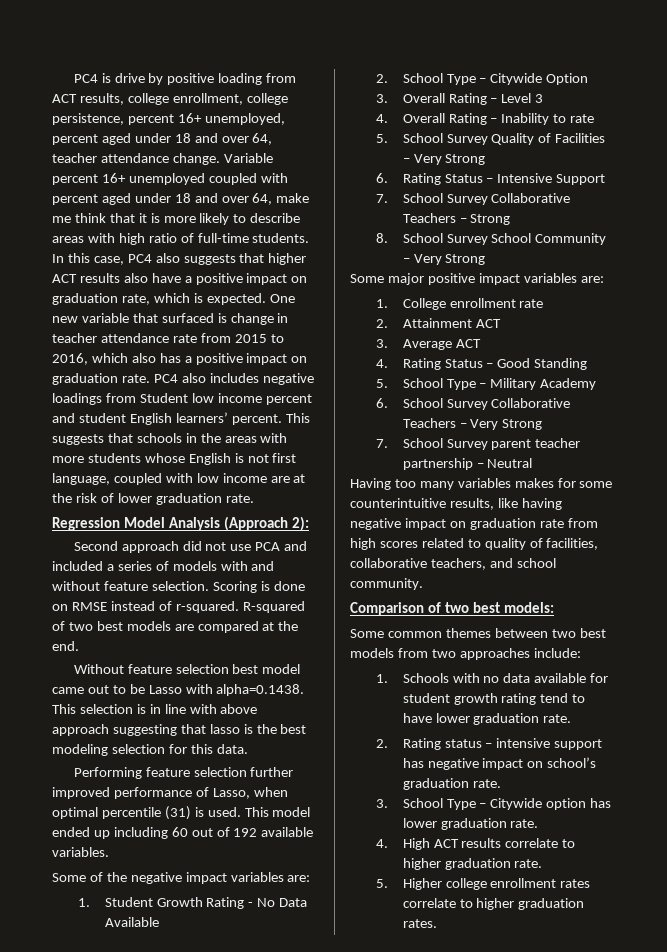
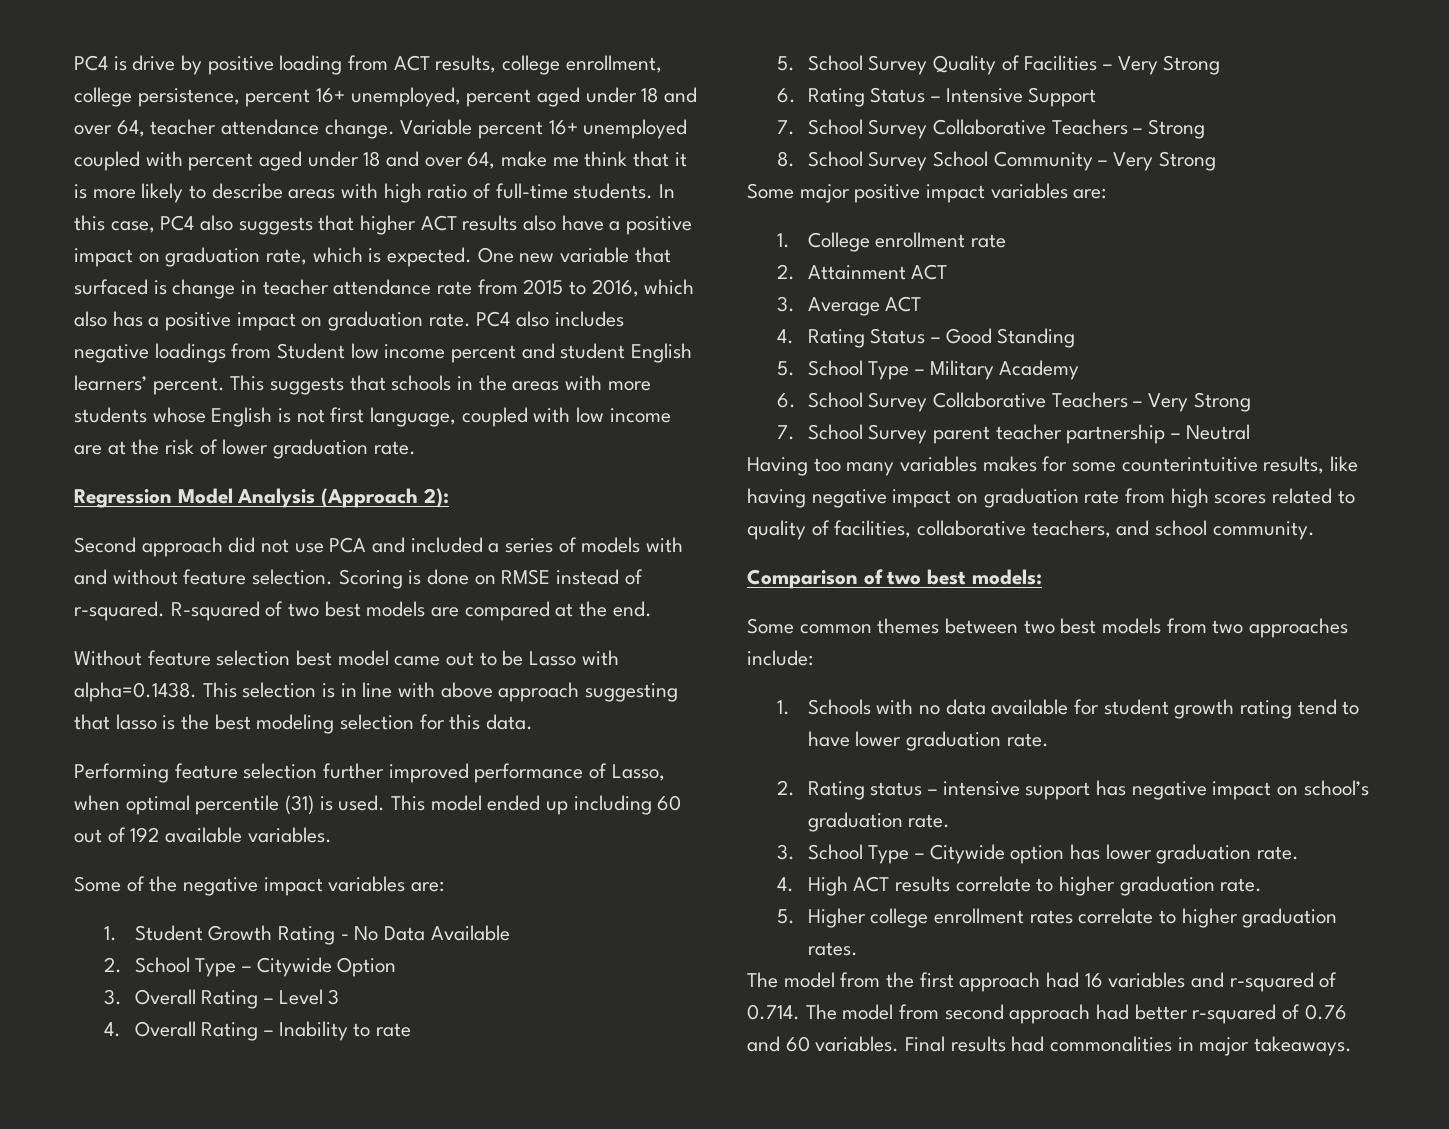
+ The model from the first approach had 16 variables and r-squared of 0.714. The model from second approach had better r-squared of 0.76 and 60 variables. Final results had commonalities in major takeaways.

